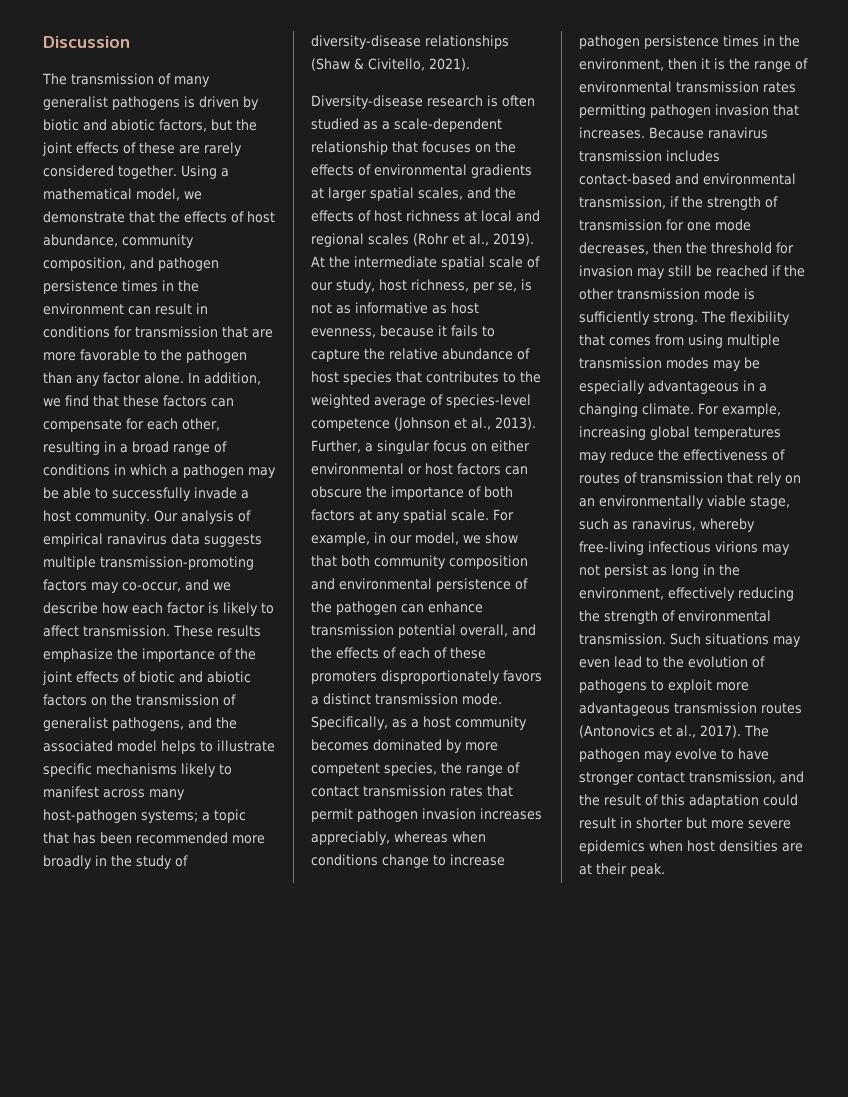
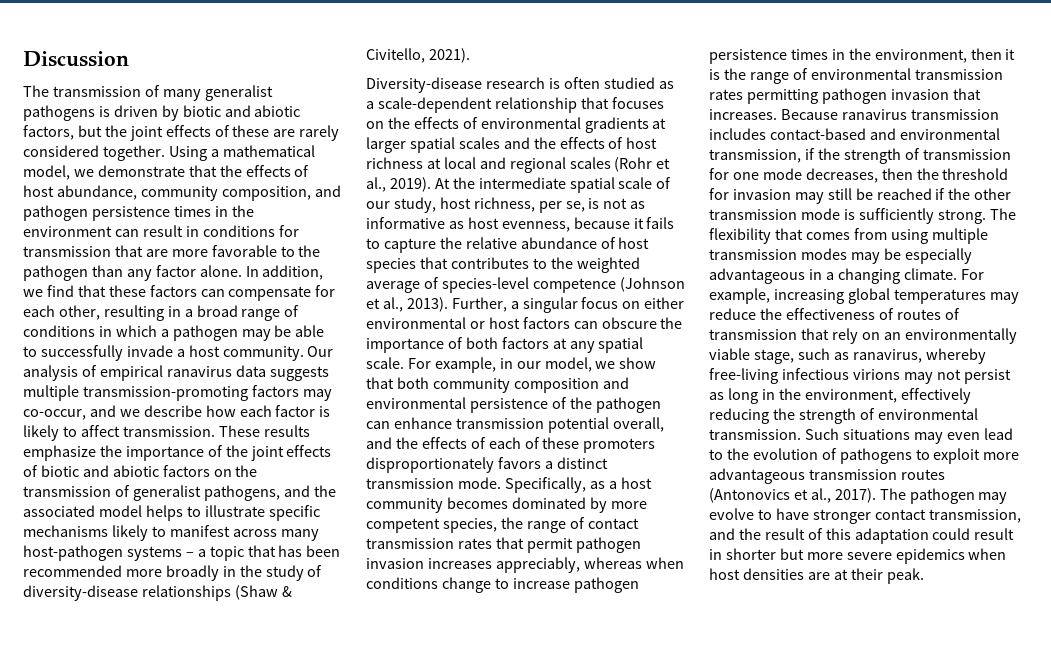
- These results emphasize the importance of the joint effects of biotic and abiotic factors on the transmission of generalist pathogens, and the associated model helps to illustrate specific mechanisms likely to manifest across many host-pathogen systems; a topic that has been recommended more broadly in the study of diversity-disease relationships (Shaw & Civitello, 2021).
+ These results emphasize the importance of the joint effects of biotic and abiotic factors on the transmission of generalist pathogens, and the associated model helps to illustrate specific mechanisms likely to manifest across many host-pathogen systems – a topic that has been recommended more broadly in the study of diversity-disease relationships (Shaw & Civitello, 2021).
- Diversity-disease research is often studied as a scale-dependent relationship that focuses on the effects of environmental gradients at larger spatial scales, and the effects of host richness at local and regional scales (Rohr et al., 2019).
+ Diversity-disease research is often studied as a scale-dependent relationship that focuses on the effects of environmental gradients at larger spatial scales and the effects of host richness at local and regional scales (Rohr et al., 2019).

